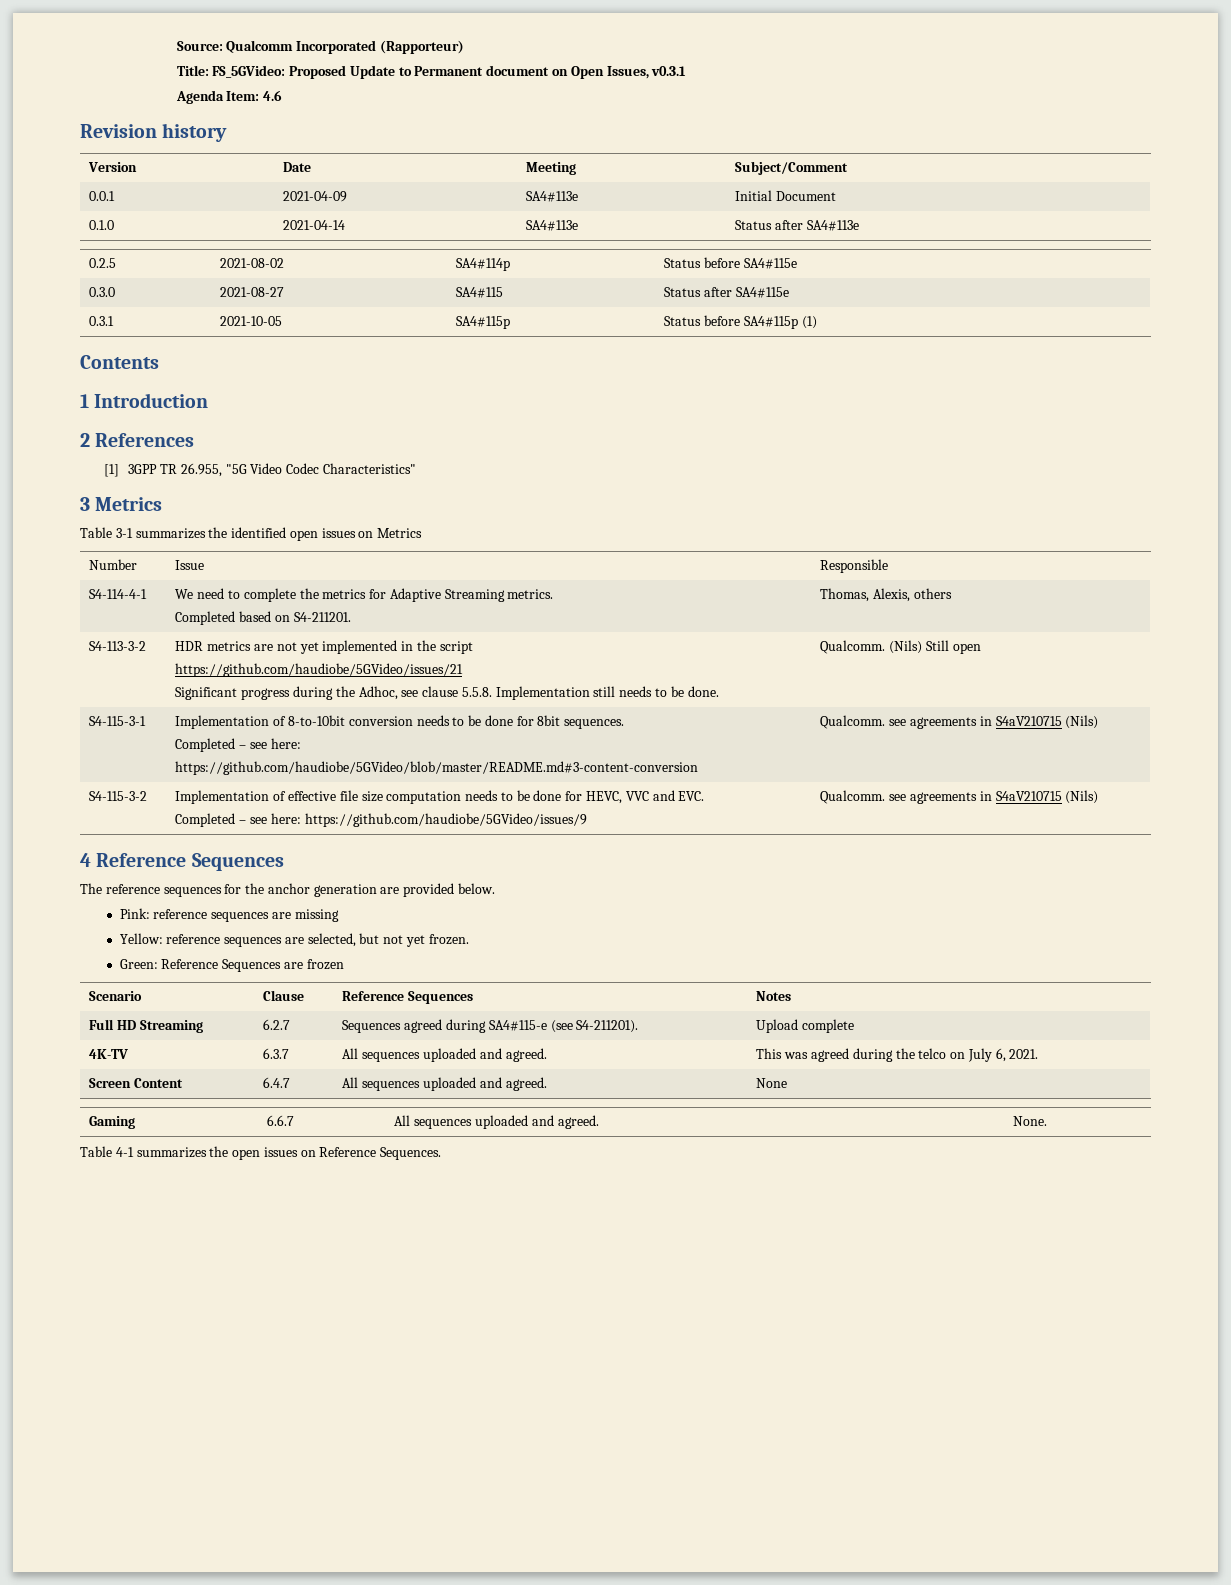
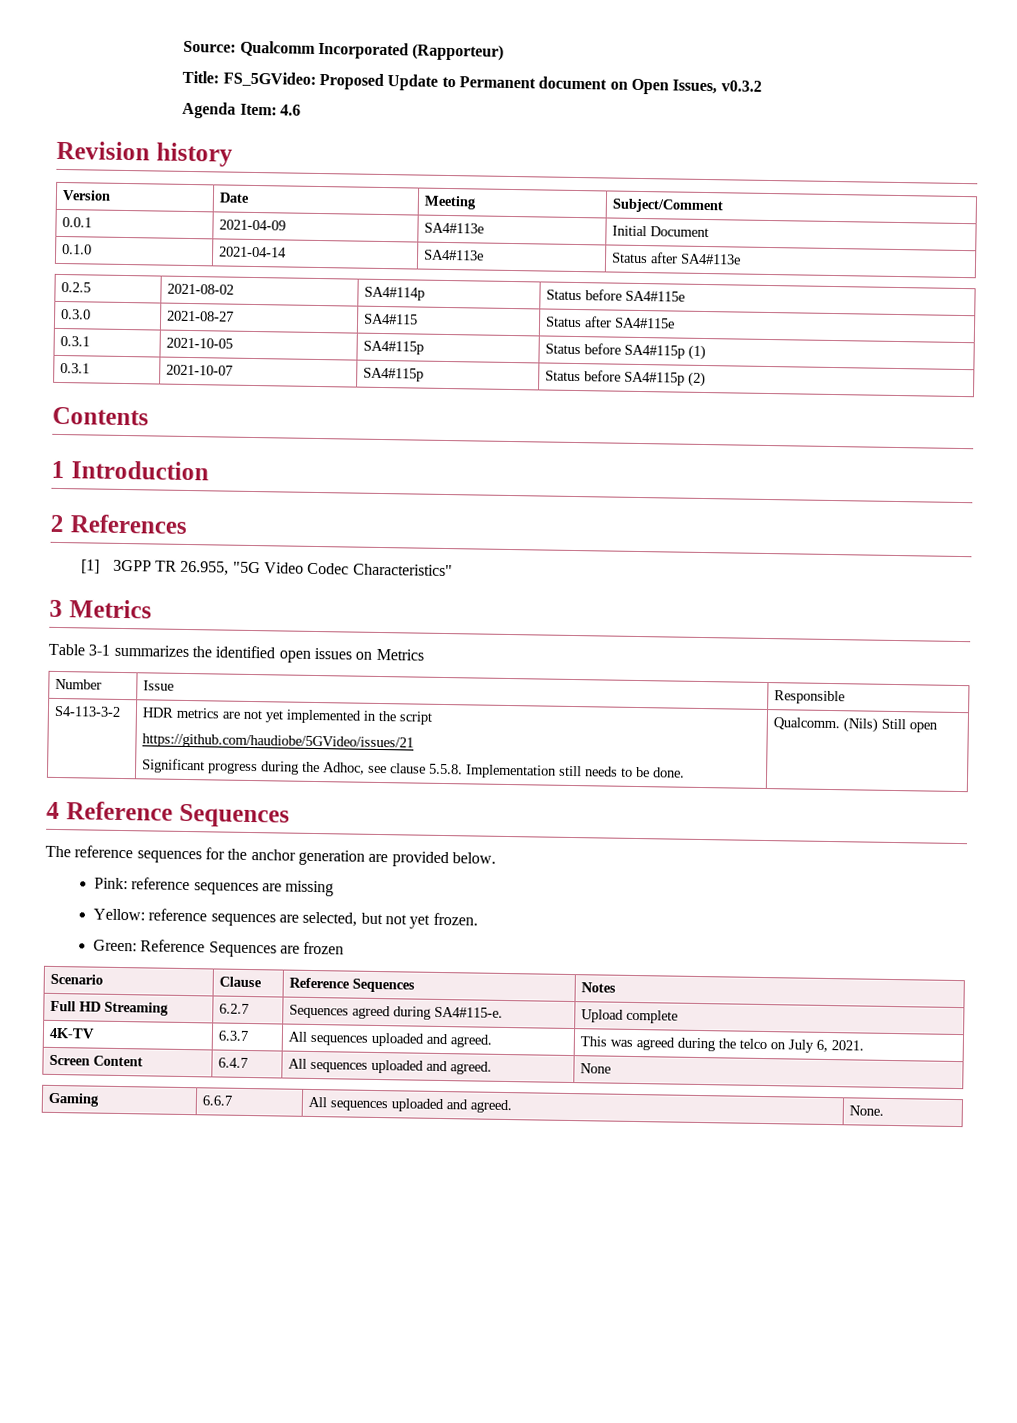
- Title: FS_5GVideo: Proposed Update to Permanent document on Open Issues, v0.3.1
+ Title: FS_5GVideo: Proposed Update to Permanent document on Open Issues, v0.3.2
+ 0.3.1 | 2021-10-07 | SA4#115p | Status before SA4#115p (2)
- S4-114-4-1 | We need to complete the metrics for Adaptive Streaming metrics.
- Completed based on S4-211201. | Thomas, Alexis, others
- S4-115-3-1 | Implementation of 8-to-10bit conversion needs to be done for 8bit sequences.
- Completed – see here:
- https://github.com/haudiobe/5GVideo/blob/master/README.md#3-content-conversion | Qualcomm. see agreements in S4aV210715 (Nils)
- S4-115-3-2 | Implementation of effective file size computation needs to be done for HEVC, VVC and EVC.
- Completed – see here: https://github.com/haudiobe/5GVideo/issues/9 | Qualcomm. see agreements in S4aV210715 (Nils)
- Full HD Streaming | 6.2.7 | Sequences agreed during SA4#115-e (see S4-211201). | Upload complete
+ Full HD Streaming | 6.2.7 | Sequences agreed during SA4#115-e. | Upload complete
- Table 4-1 summarizes the open issues on Reference Sequences.

